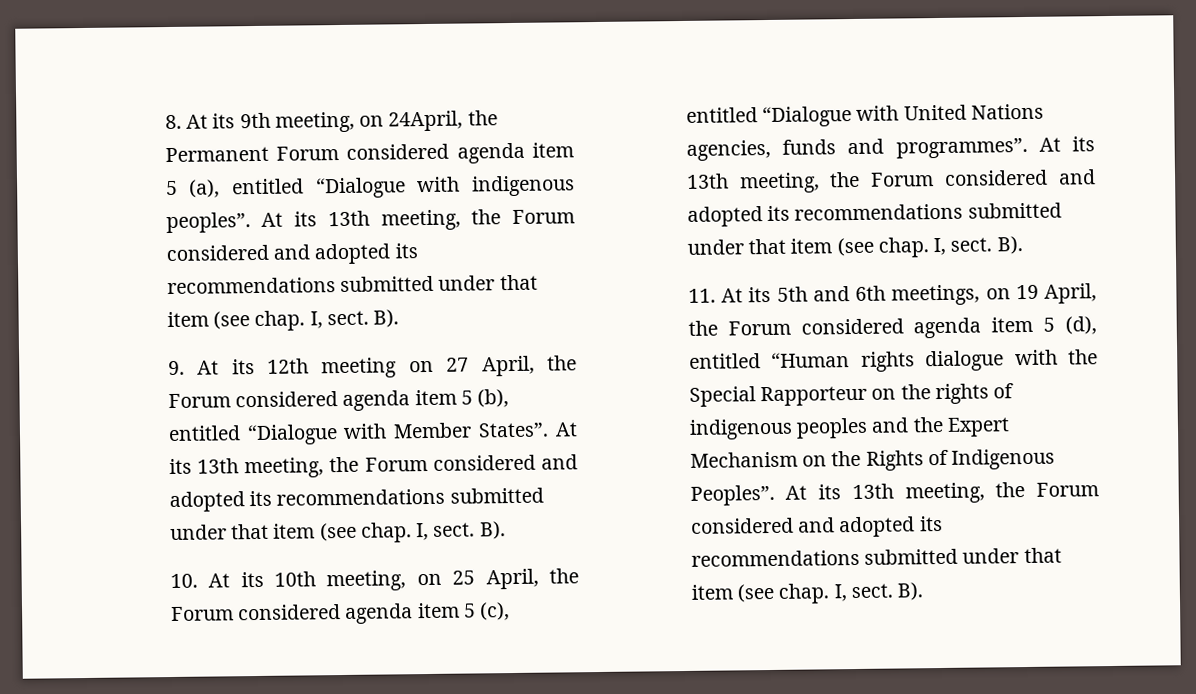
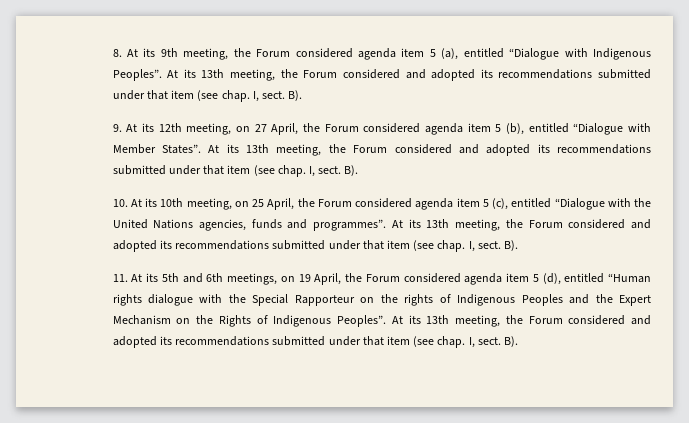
- 8. At its 9th meeting, on 24April, the Permanent Forum considered agenda item 5 (a), entitled “Dialogue with indigenous peoples”.
+ 8. At its 9th meeting, the Forum considered agenda item 5 (a), entitled “Dialogue with Indigenous Peoples”.
- 9. At its 12th meeting on 27 April, the Forum considered agenda item 5 (b), entitled “Dialogue with Member States”.
+ 9. At its 12th meeting, on 27 April, the Forum considered agenda item 5 (b), entitled “Dialogue with Member States”.
- 10. At its 10th meeting, on 25 April, the Forum considered agenda item 5 (c), entitled “Dialogue with United Nations agencies, funds and programmes”.
+ 10. At its 10th meeting, on 25 April, the Forum considered agenda item 5 (c), entitled “Dialogue with the United Nations agencies, funds and programmes”.
- 11. At its 5th and 6th meetings, on 19 April, the Forum considered agenda item 5 (d), entitled “Human rights dialogue with the Special Rapporteur on the rights of indigenous peoples and the Expert Mechanism on the Rights of Indigenous Peoples”.
+ 11. At its 5th and 6th meetings, on 19 April, the Forum considered agenda item 5 (d), entitled “Human rights dialogue with the Special Rapporteur on the rights of Indigenous Peoples and the Expert Mechanism on the Rights of Indigenous Peoples”.

